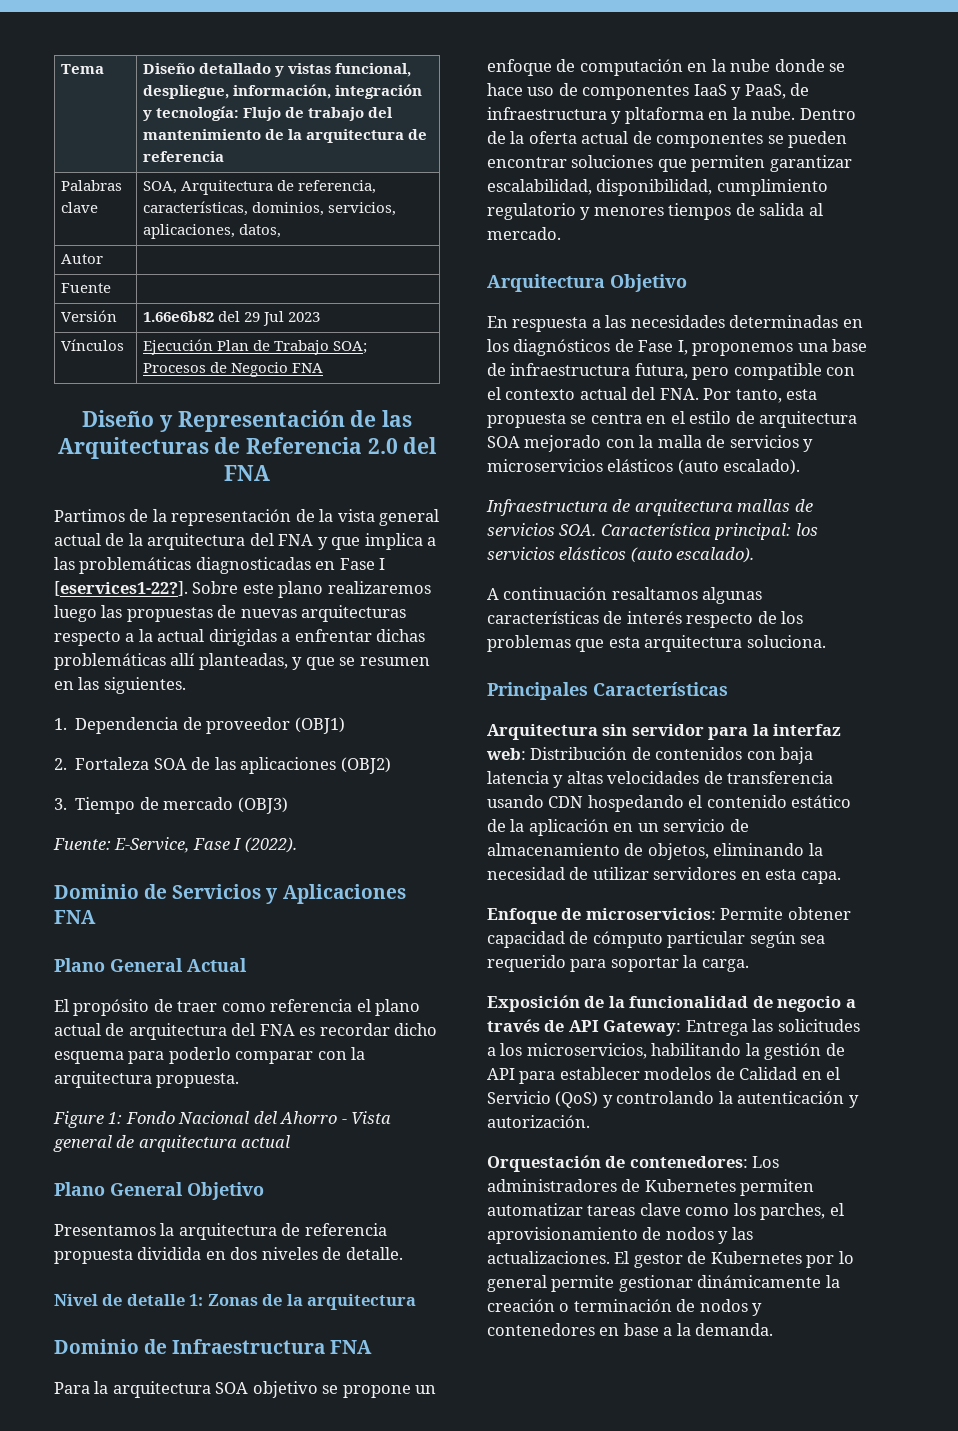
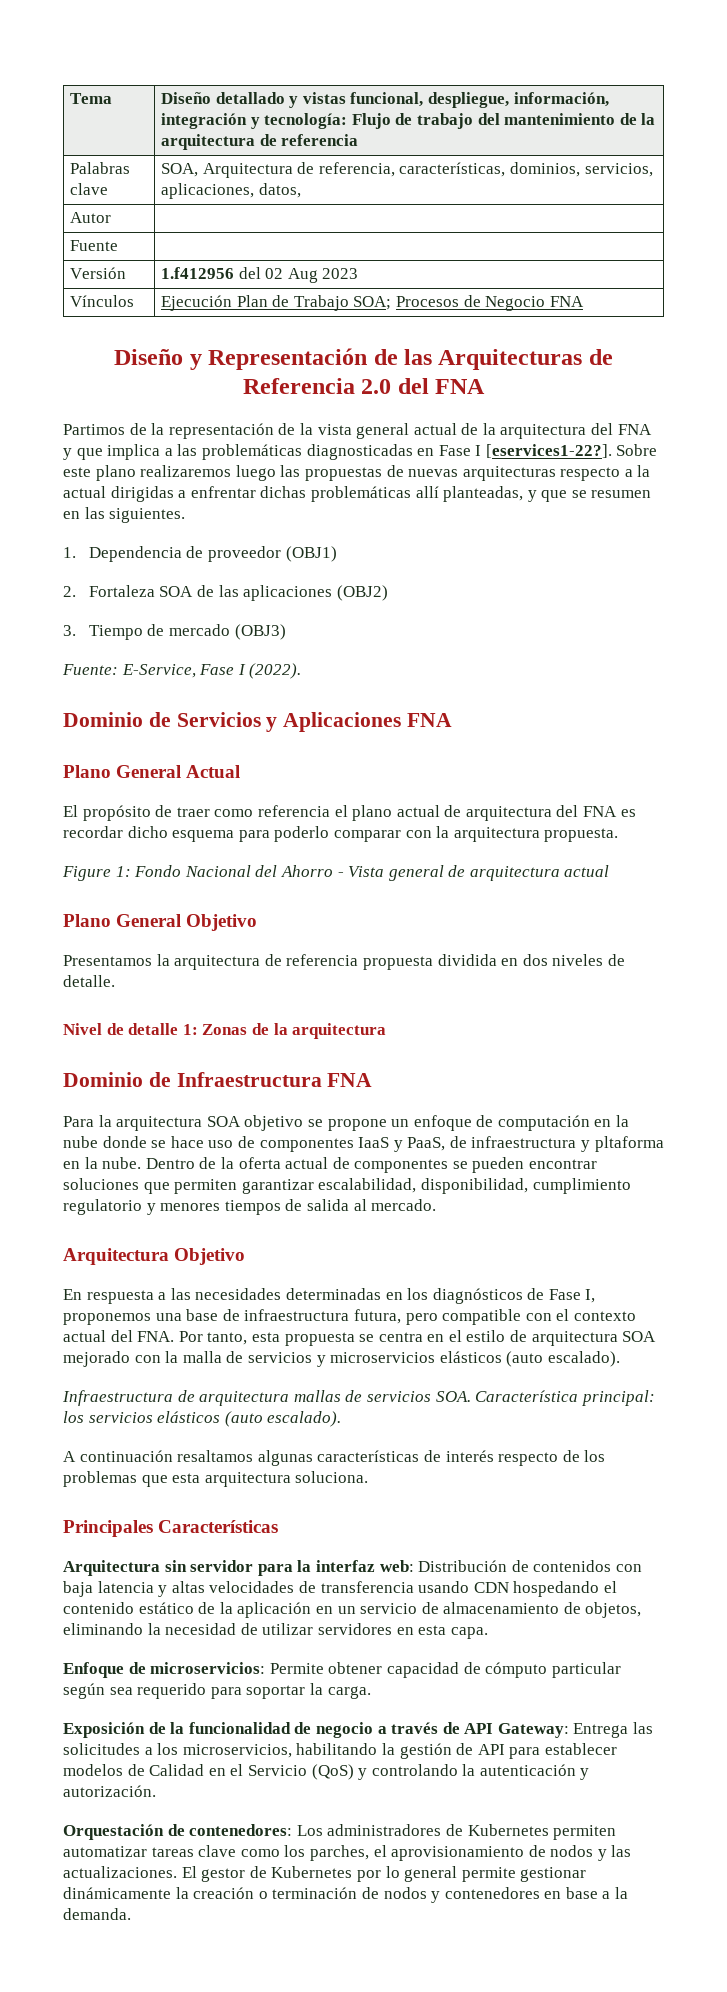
- Versión | 1.66e6b82 del 29 Jul 2023
+ Versión | 1.f412956 del 02 Aug 2023

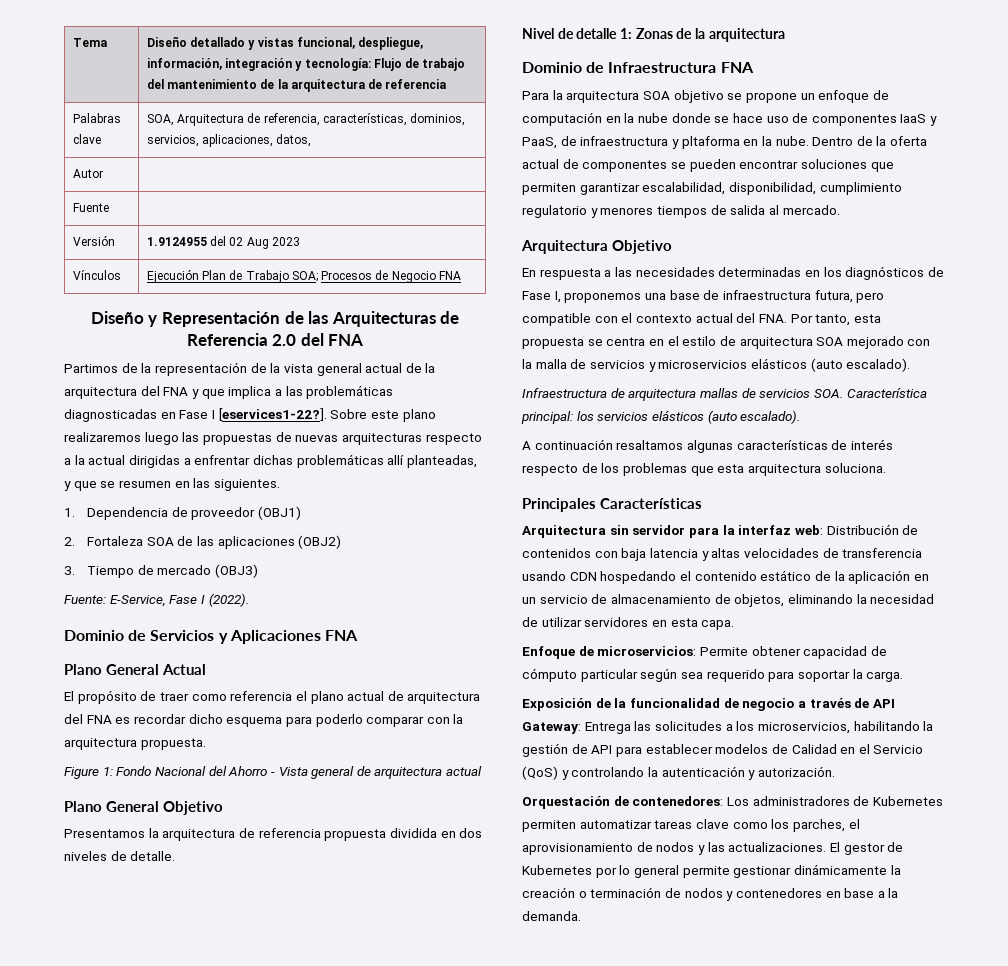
- Versión | 1.f412956 del 02 Aug 2023
+ Versión | 1.9124955 del 02 Aug 2023

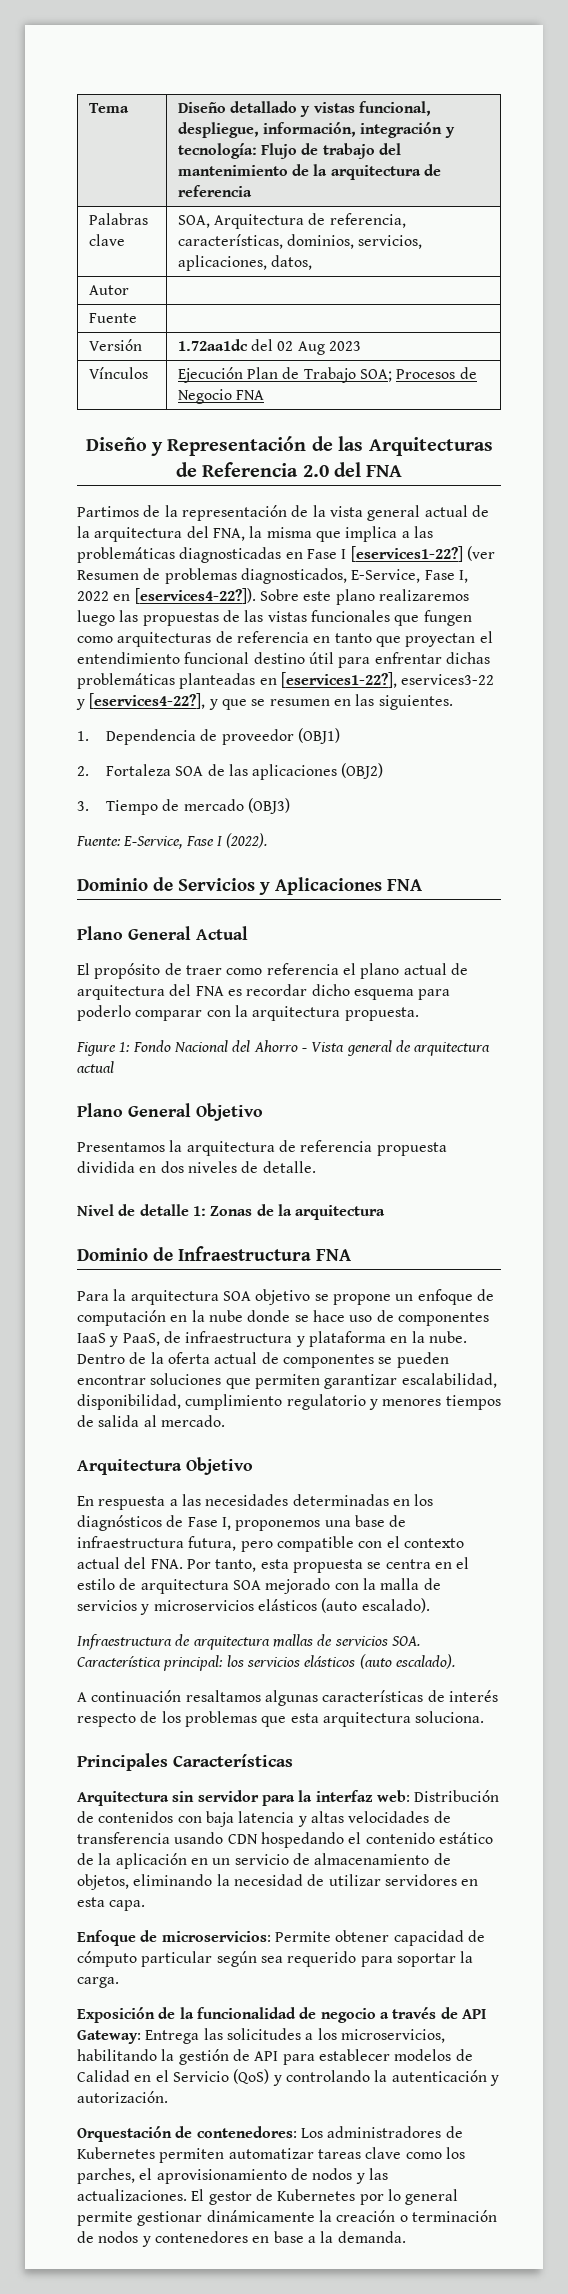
- Versión | 1.9124955 del 02 Aug 2023
+ Versión | 1.72aa1dc del 02 Aug 2023
- Partimos de la representación de la vista general actual de la arquitectura del FNA y que implica a las problemáticas diagnosticadas en Fase I [eservices1-22?].
+ Partimos de la representación de la vista general actual de la arquitectura del FNA, la misma que implica a las problemáticas diagnosticadas en Fase I [eservices1-22?] (ver Resumen de problemas diagnosticados, E-Service, Fase I, 2022 en [eservices4-22?]).
- Sobre este plano realizaremos luego las propuestas de nuevas arquitecturas respecto a la actual dirigidas a enfrentar dichas problemáticas allí planteadas, y que se resumen en las siguientes.
+ Sobre este plano realizaremos luego las propuestas de las vistas funcionales que fungen como arquitecturas de referencia en tanto que proyectan el entendimiento funcional destino útil para enfrentar dichas problemáticas planteadas en [eservices1-22?], eservices3-22 y [eservices4-22?], y que se resumen en las siguientes.
- Para la arquitectura SOA objetivo se propone un enfoque de computación en la nube donde se hace uso de componentes IaaS y PaaS, de infraestructura y pltaforma en la nube.
+ Para la arquitectura SOA objetivo se propone un enfoque de computación en la nube donde se hace uso de componentes IaaS y PaaS, de infraestructura y plataforma en la nube.

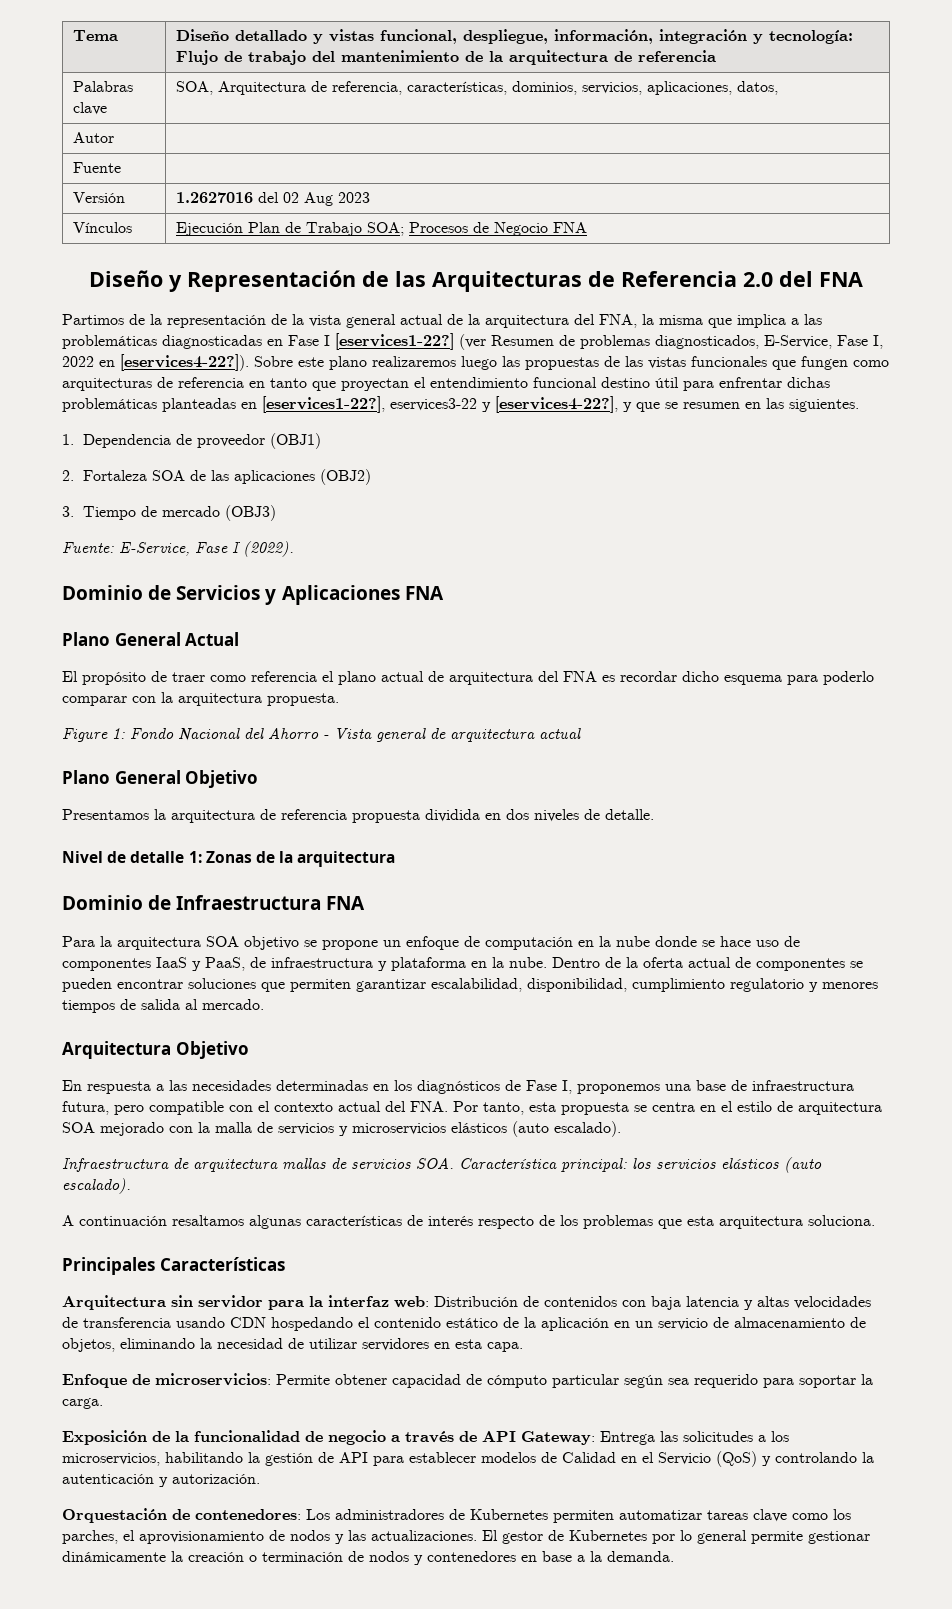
- Versión | 1.72aa1dc del 02 Aug 2023
+ Versión | 1.2627016 del 02 Aug 2023

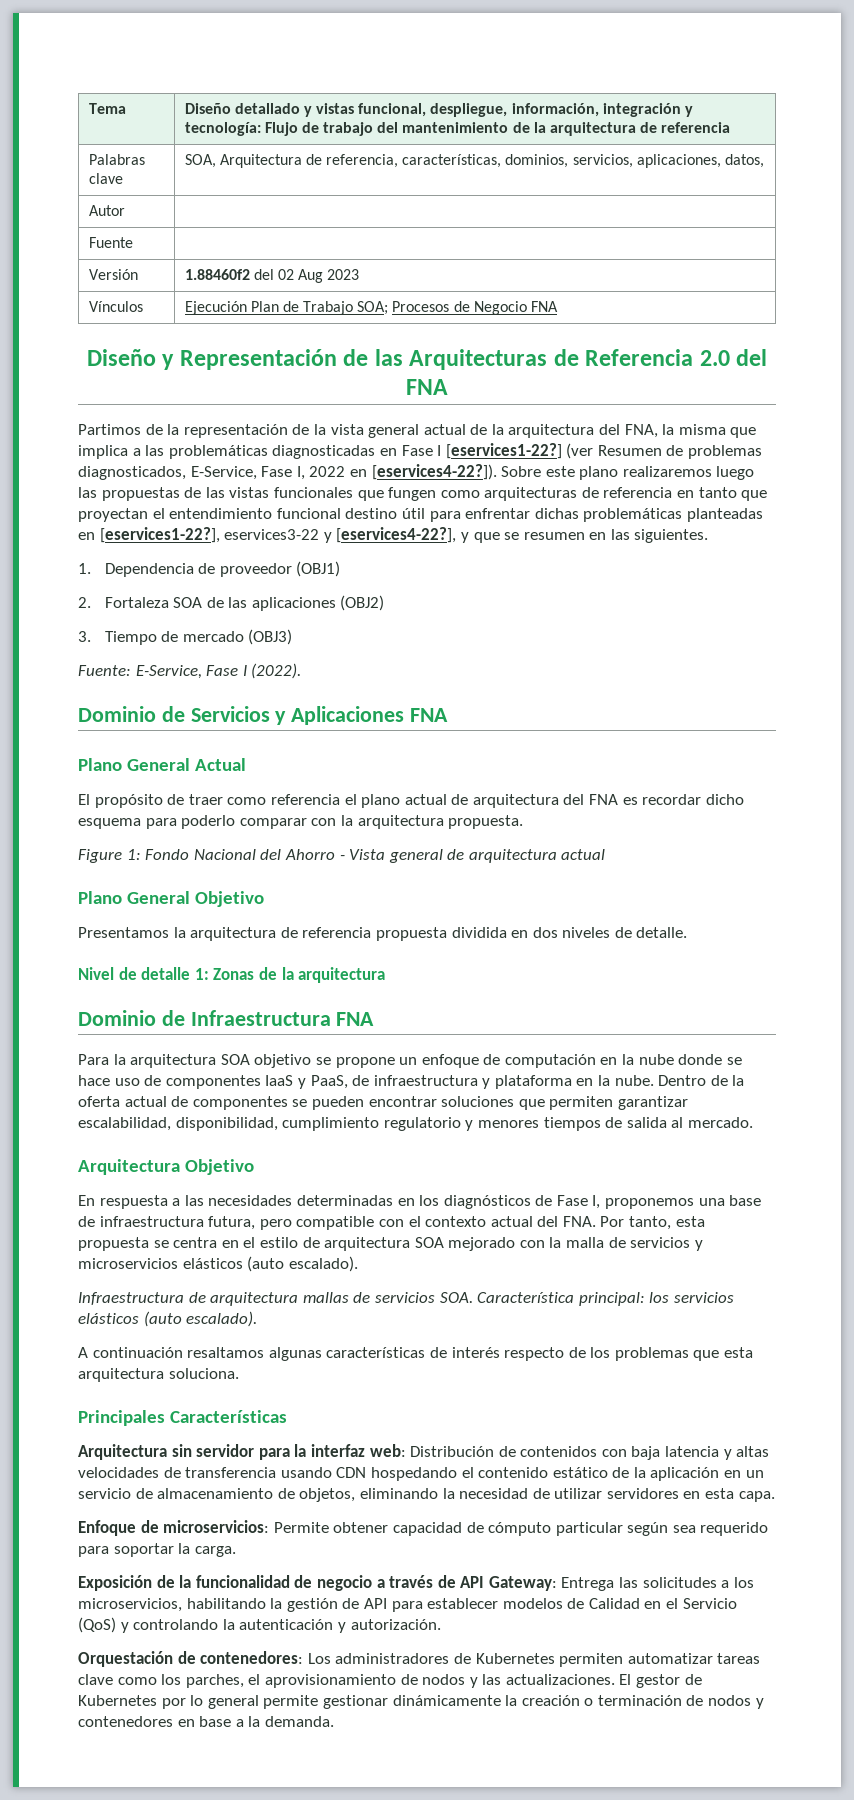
- Versión | 1.2627016 del 02 Aug 2023
+ Versión | 1.88460f2 del 02 Aug 2023

